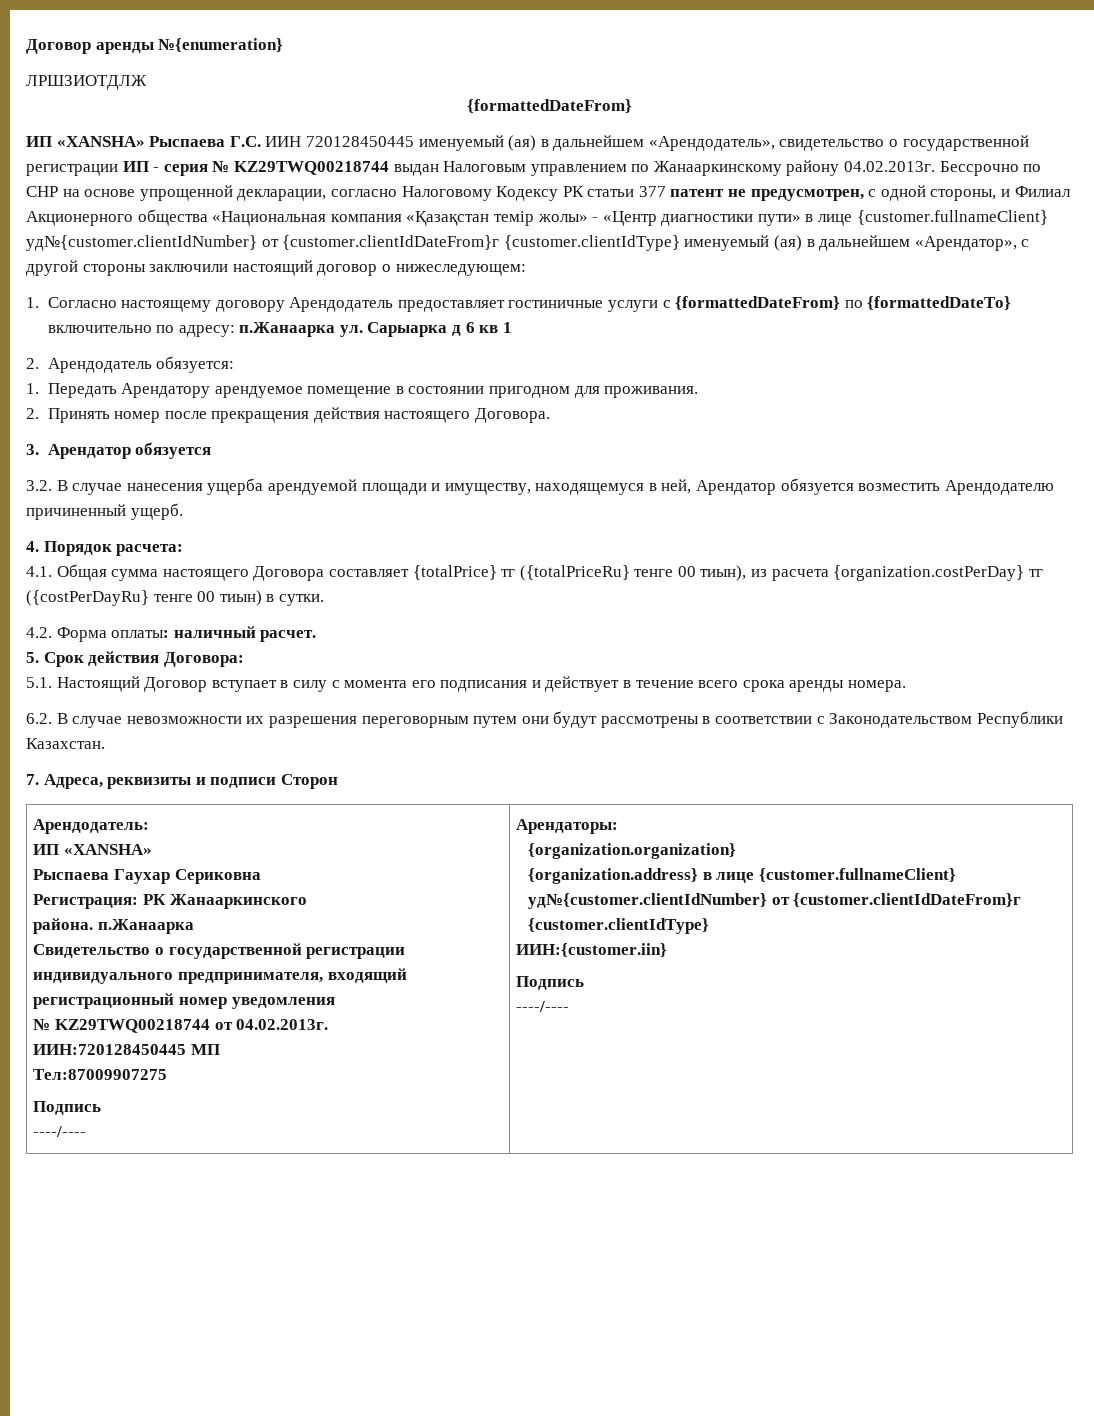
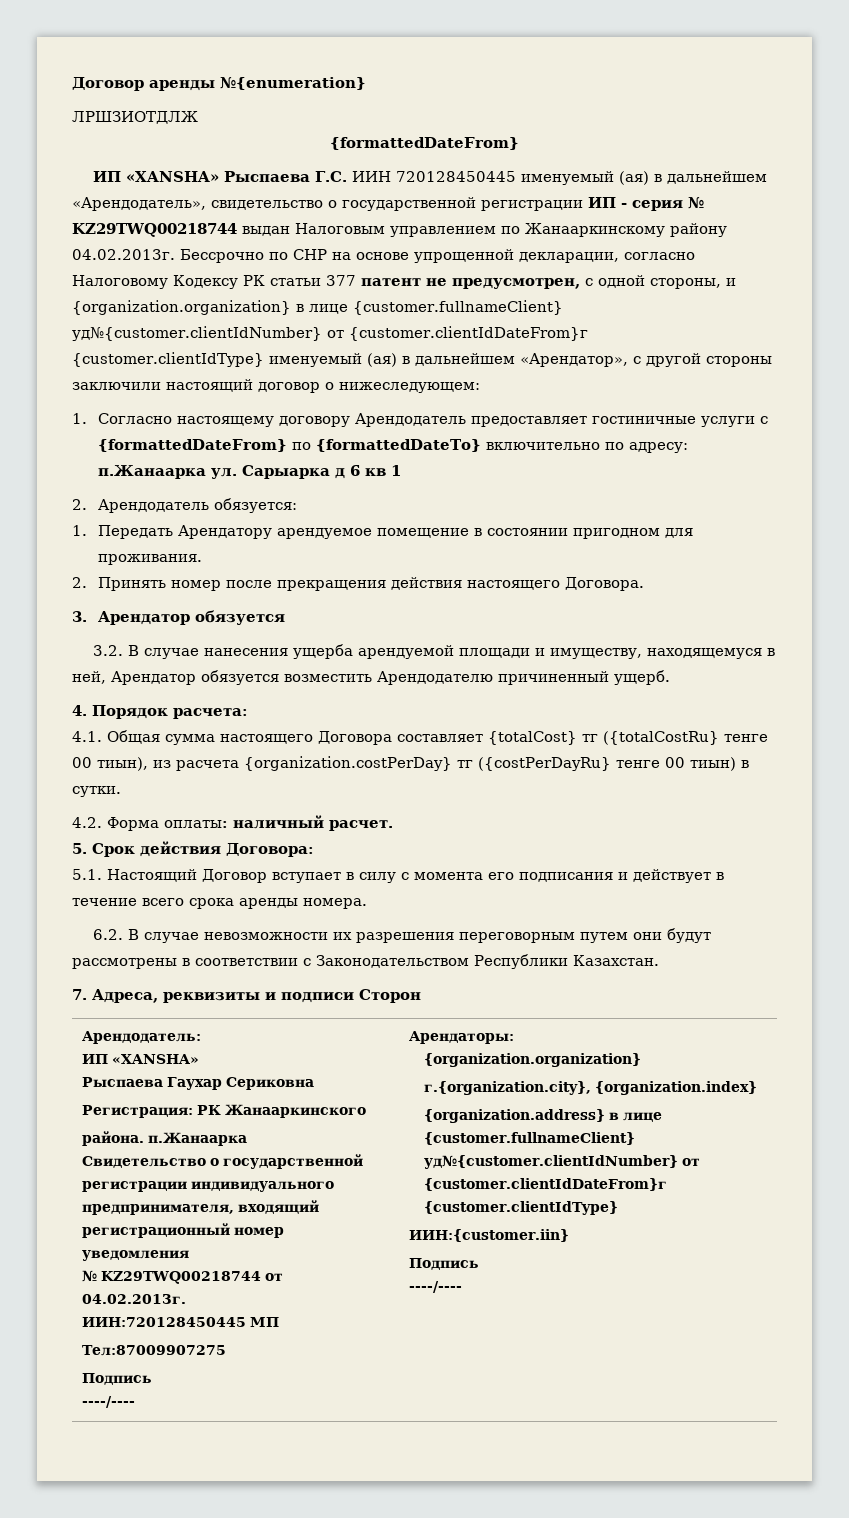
- ИП «XANSHA» Рыспаева Г.С. ИИН 720128450445 именуемый (ая) в дальнейшем «Арендодатель», свидетельство о государственной регистрации ИП - серия № KZ29TWQ00218744 выдан Налоговым управлением по Жанааркинскому району 04.02.2013г. Бессрочно по СНР на основе упрощенной декларации, согласно Налоговому Кодексу РК статьи 377 патент не предусмотрен, с одной стороны, и Филиал Акционерного общества «Национальная компания «Қазақстан темір жолы» - «Центр диагностики пути» в лице {customer.fullnameClient} уд№{customer.clientIdNumber} от {customer.clientIdDateFrom}г {customer.clientIdType} именуемый (ая) в дальнейшем «Арендатор», с другой стороны заключили настоящий договор о нижеследующем:
+ ИП «XANSHA» Рыспаева Г.С. ИИН 720128450445 именуемый (ая) в дальнейшем «Арендодатель», свидетельство о государственной регистрации ИП - серия № KZ29TWQ00218744 выдан Налоговым управлением по Жанааркинскому району 04.02.2013г. Бессрочно по СНР на основе упрощенной декларации, согласно Налоговому Кодексу РК статьи 377 патент не предусмотрен, с одной стороны, и {organization.organization} в лице {customer.fullnameClient} уд№{customer.clientIdNumber} от {customer.clientIdDateFrom}г {customer.clientIdType} именуемый (ая) в дальнейшем «Арендатор», с другой стороны заключили настоящий договор о нижеследующем:
- 4.1. Общая сумма настоящего Договора составляет {totalPrice} тг ({totalPriceRu} тенге 00 тиын), из расчета {organization.costPerDay} тг ({costPerDayRu} тенге 00 тиын) в сутки.
+ 4.1. Общая сумма настоящего Договора составляет {totalCost} тг ({totalCostRu} тенге 00 тиын), из расчета {organization.costPerDay} тг ({costPerDayRu} тенге 00 тиын) в сутки.
+ г.{organization.city}, {organization.index}

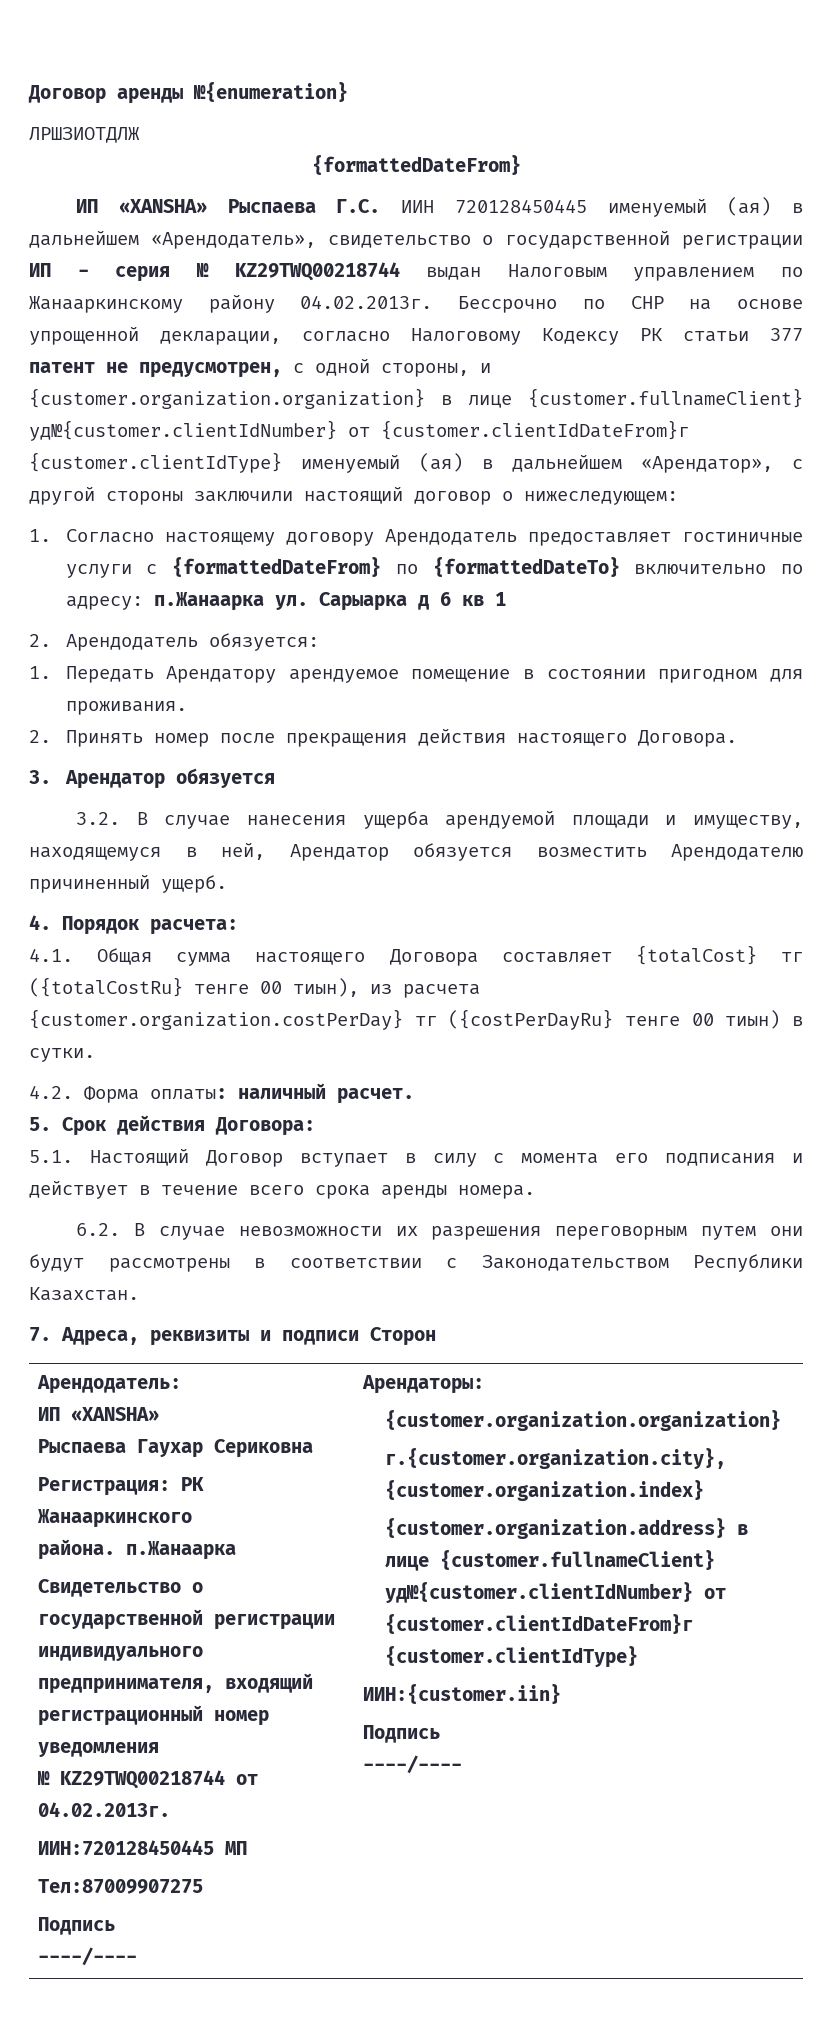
- ИП «XANSHA» Рыспаева Г.С. ИИН 720128450445 именуемый (ая) в дальнейшем «Арендодатель», свидетельство о государственной регистрации ИП - серия № KZ29TWQ00218744 выдан Налоговым управлением по Жанааркинскому району 04.02.2013г. Бессрочно по СНР на основе упрощенной декларации, согласно Налоговому Кодексу РК статьи 377 патент не предусмотрен, с одной стороны, и {organization.organization} в лице {customer.fullnameClient} уд№{customer.clientIdNumber} от {customer.clientIdDateFrom}г {customer.clientIdType} именуемый (ая) в дальнейшем «Арендатор», с другой стороны заключили настоящий договор о нижеследующем:
+ ИП «XANSHA» Рыспаева Г.С. ИИН 720128450445 именуемый (ая) в дальнейшем «Арендодатель», свидетельство о государственной регистрации ИП - серия № KZ29TWQ00218744 выдан Налоговым управлением по Жанааркинскому району 04.02.2013г. Бессрочно по СНР на основе упрощенной декларации, согласно Налоговому Кодексу РК статьи 377 патент не предусмотрен, с одной стороны, и {customer.organization.organization} в лице {customer.fullnameClient} уд№{customer.clientIdNumber} от {customer.clientIdDateFrom}г {customer.clientIdType} именуемый (ая) в дальнейшем «Арендатор», с другой стороны заключили настоящий договор о нижеследующем:
- 4.1. Общая сумма настоящего Договора составляет {totalCost} тг ({totalCostRu} тенге 00 тиын), из расчета {organization.costPerDay} тг ({costPerDayRu} тенге 00 тиын) в сутки.
+ 4.1. Общая сумма настоящего Договора составляет {totalCost} тг ({totalCostRu} тенге 00 тиын), из расчета {customer.organization.costPerDay} тг ({costPerDayRu} тенге 00 тиын) в сутки.
  Арендаторы:
- {organization.organization}
- г.{organization.city}, {organization.index}
- {organization.address} в лице {customer.fullnameClient} уд№{customer.clientIdNumber} от {customer.clientIdDateFrom}г {customer.clientIdType}
+ {customer.organization.organization}
+ г.{customer.organization.city}, {customer.organization.index}
+ {customer.organization.address} в лице {customer.fullnameClient} уд№{customer.clientIdNumber} от {customer.clientIdDateFrom}г {customer.clientIdType}

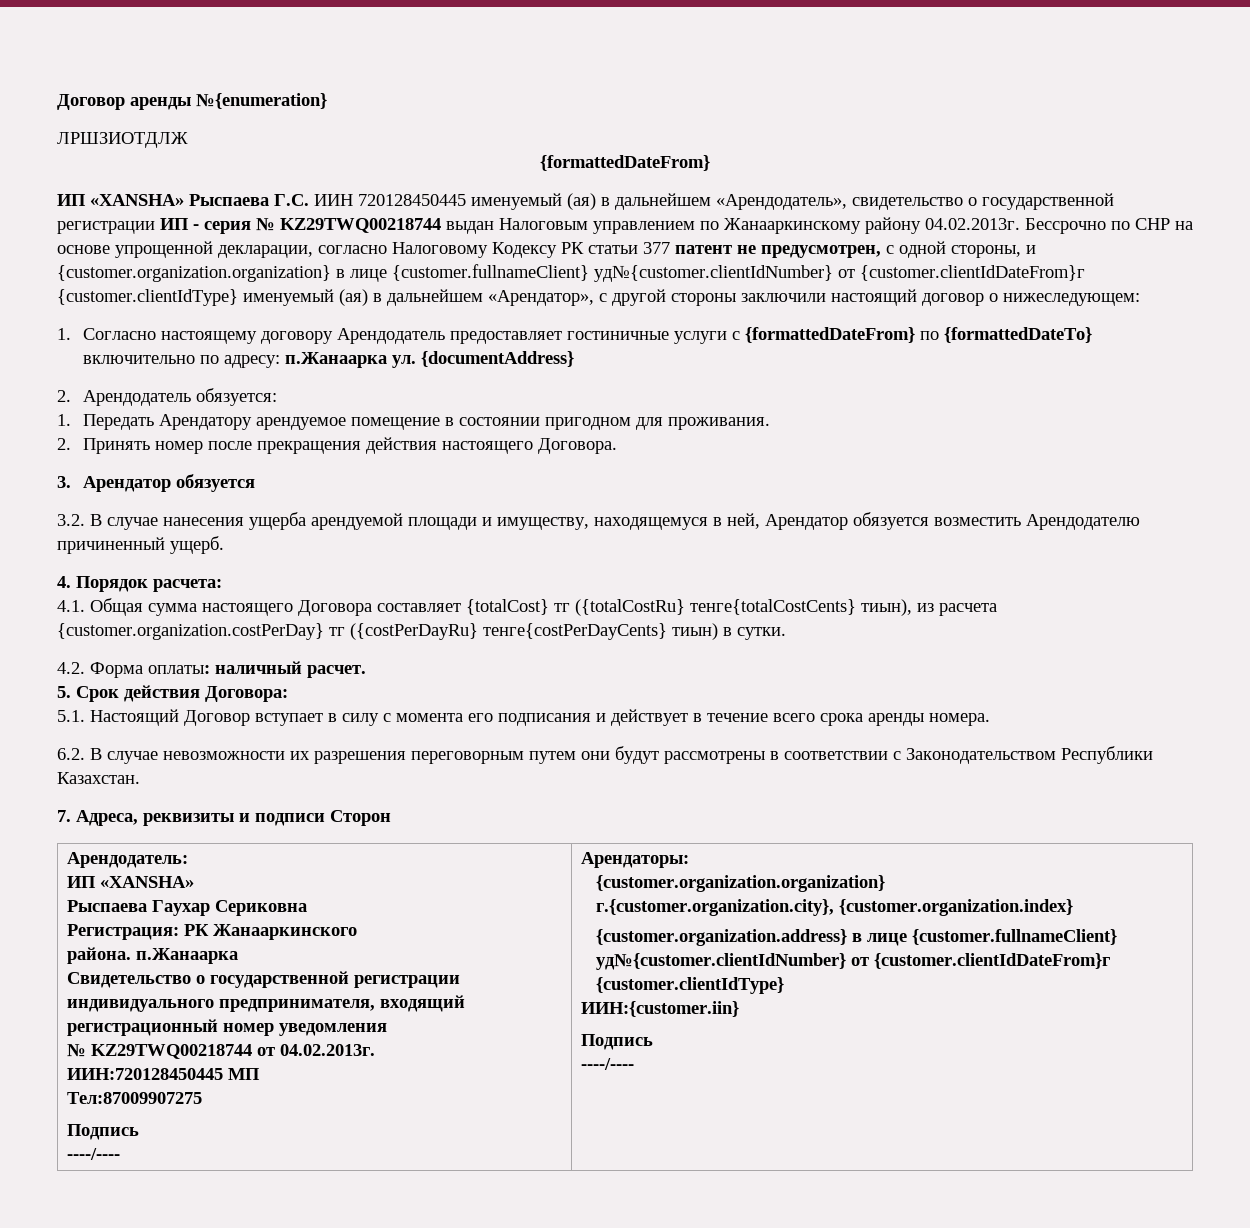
- 1. Согласно настоящему договору Арендодатель предоставляет гостиничные услуги с {formattedDateFrom} по {formattedDateTo} включительно по адресу: п.Жанаарка ул. Сарыарка д 6 кв 1
+ 1. Согласно настоящему договору Арендодатель предоставляет гостиничные услуги с {formattedDateFrom} по {formattedDateTo} включительно по адресу: п.Жанаарка ул. {documentAddress}
- 4.1. Общая сумма настоящего Договора составляет {totalCost} тг ({totalCostRu} тенге 00 тиын), из расчета {customer.organization.costPerDay} тг ({costPerDayRu} тенге 00 тиын) в сутки.
+ 4.1. Общая сумма настоящего Договора составляет {totalCost} тг ({totalCostRu} тенге{totalCostCents} тиын), из расчета {customer.organization.costPerDay} тг ({costPerDayRu} тенге{costPerDayCents} тиын) в сутки.

